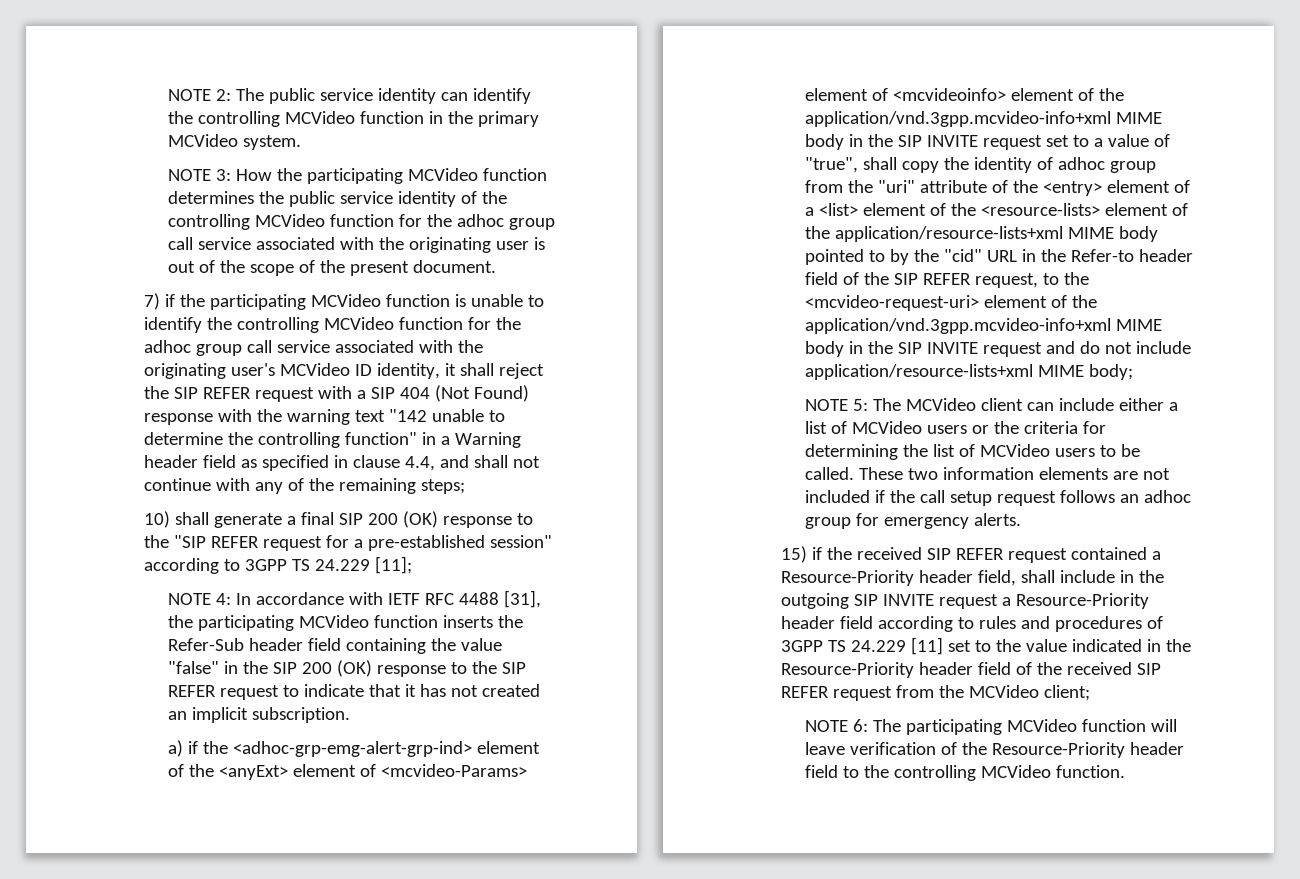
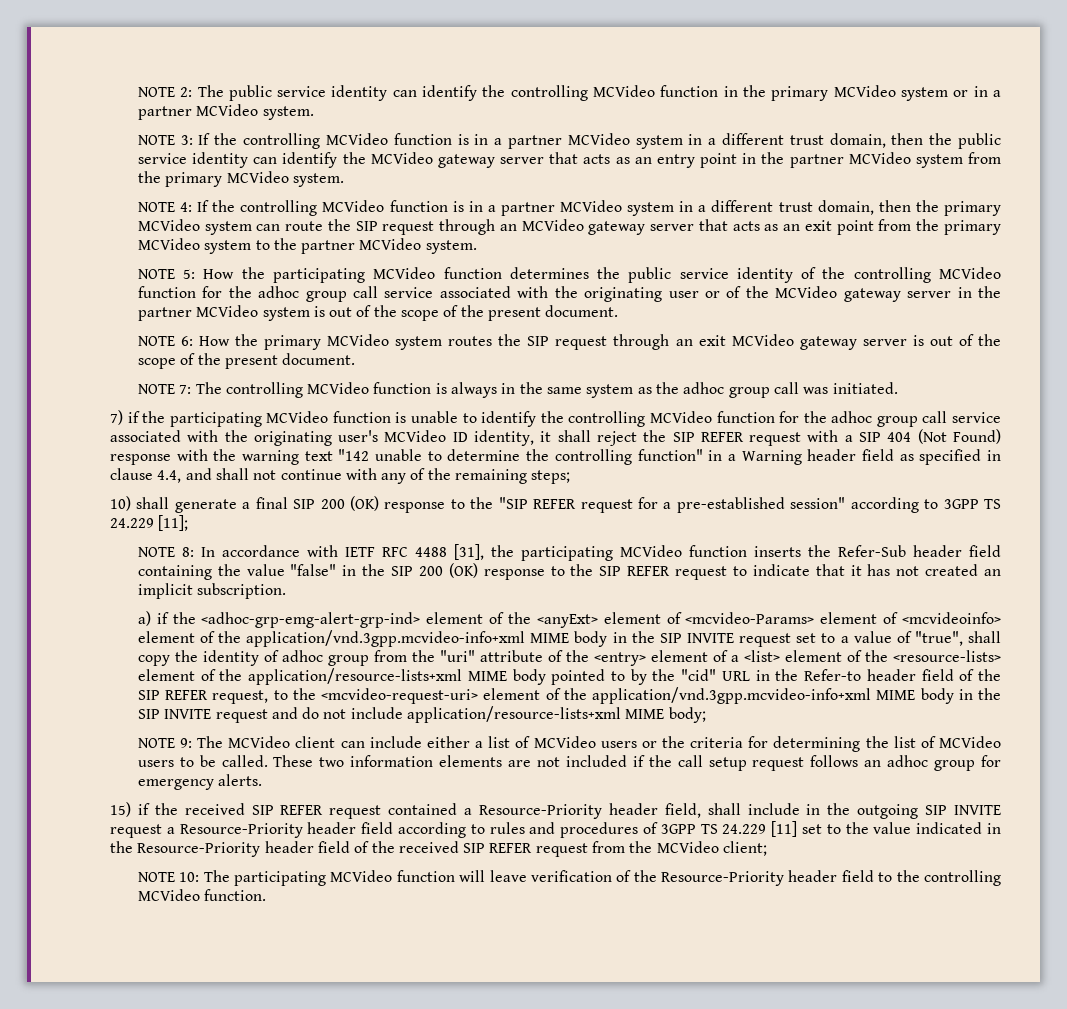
- NOTE 2: The public service identity can identify the controlling MCVideo function in the primary MCVideo system.
- NOTE 3: How the participating MCVideo function determines the public service identity of the controlling MCVideo function for the adhoc group call service associated with the originating user is out of the scope of the present document.
+ NOTE 2: The public service identity can identify the controlling MCVideo function in the primary MCVideo system or in a partner MCVideo system.
+ NOTE 3: If the controlling MCVideo function is in a partner MCVideo system in a different trust domain, then the public service identity can identify the MCVideo gateway server that acts as an entry point in the partner MCVideo system from the primary MCVideo system.
+ NOTE 4: If the controlling MCVideo function is in a partner MCVideo system in a different trust domain, then the primary MCVideo system can route the SIP request through an MCVideo gateway server that acts as an exit point from the primary MCVideo system to the partner MCVideo system.
+ NOTE 5: How the participating MCVideo function determines the public service identity of the controlling MCVideo function for the adhoc group call service associated with the originating user or of the MCVideo gateway server in the partner MCVideo system is out of the scope of the present document.
+ NOTE 6: How the primary MCVideo system routes the SIP request through an exit MCVideo gateway server is out of the scope of the present document.
+ NOTE 7: The controlling MCVideo function is always in the same system as the adhoc group call was initiated.
- NOTE 4: In accordance with IETF RFC 4488 [31], the participating MCVideo function inserts the Refer-Sub header field containing the value "false" in the SIP 200 (OK) response to the SIP REFER request to indicate that it has not created an implicit subscription.
+ NOTE 8: In accordance with IETF RFC 4488 [31], the participating MCVideo function inserts the Refer-Sub header field containing the value "false" in the SIP 200 (OK) response to the SIP REFER request to indicate that it has not created an implicit subscription.
- NOTE 5: The MCVideo client can include either a list of MCVideo users or the criteria for determining the list of MCVideo users to be called.
+ NOTE 9: The MCVideo client can include either a list of MCVideo users or the criteria for determining the list of MCVideo users to be called.
- NOTE 6: The participating MCVideo function will leave verification of the Resource-Priority header field to the controlling MCVideo function.
+ NOTE 10: The participating MCVideo function will leave verification of the Resource-Priority header field to the controlling MCVideo function.

